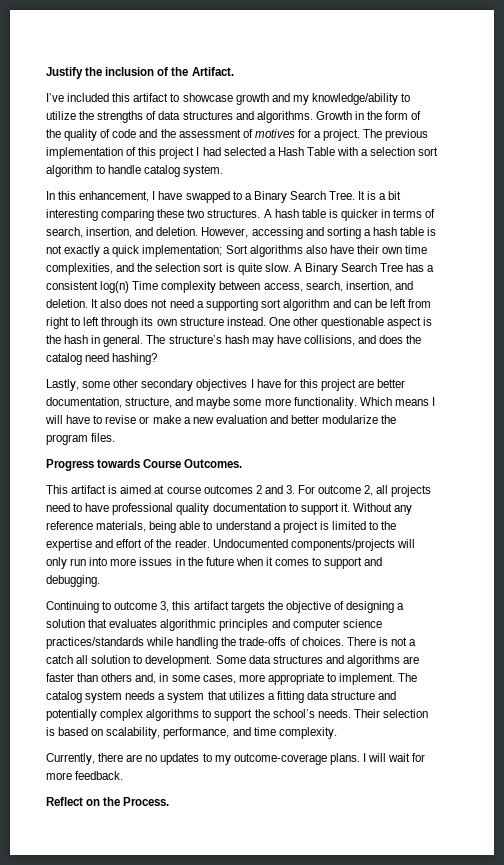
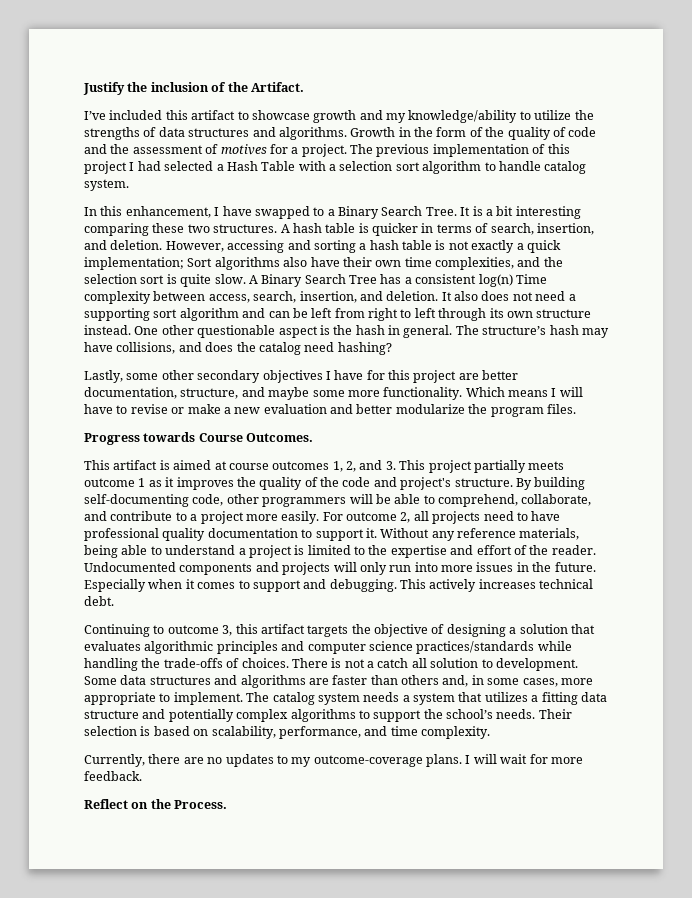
- This artifact is aimed at course outcomes 2 and 3. For outcome 2, all projects need to have professional quality documentation to support it.
+ This artifact is aimed at course outcomes 1, 2, and 3. This project partially meets outcome 1 as it improves the quality of the code and project's structure. By building self-documenting code, other programmers will be able to comprehend, collaborate, and contribute to a project more easily. For outcome 2, all projects need to have professional quality documentation to support it.
- Undocumented components/projects will only run into more issues in the future when it comes to support and debugging.
+ Undocumented components and projects will only run into more issues in the future. Especially when it comes to support and debugging. This actively increases technical debt.

